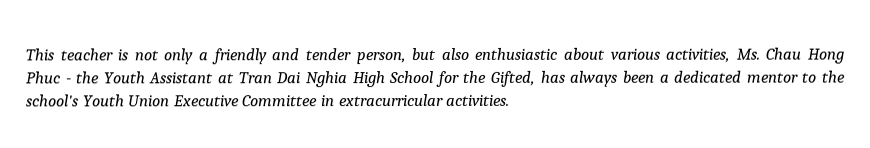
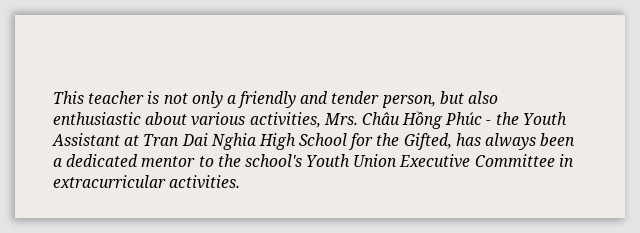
- This teacher is not only a friendly and tender person, but also enthusiastic about various activities, Ms. Chau Hong Phuc - the Youth Assistant at Tran Dai Nghia High School for the Gifted, has always been a dedicated mentor to the school's Youth Union Executive Committee in extracurricular activities.
+ This teacher is not only a friendly and tender person, but also enthusiastic about various activities, Mrs. Châu Hồng Phúc - the Youth Assistant at Tran Dai Nghia High School for the Gifted, has always been a dedicated mentor to the school's Youth Union Executive Committee in extracurricular activities.

